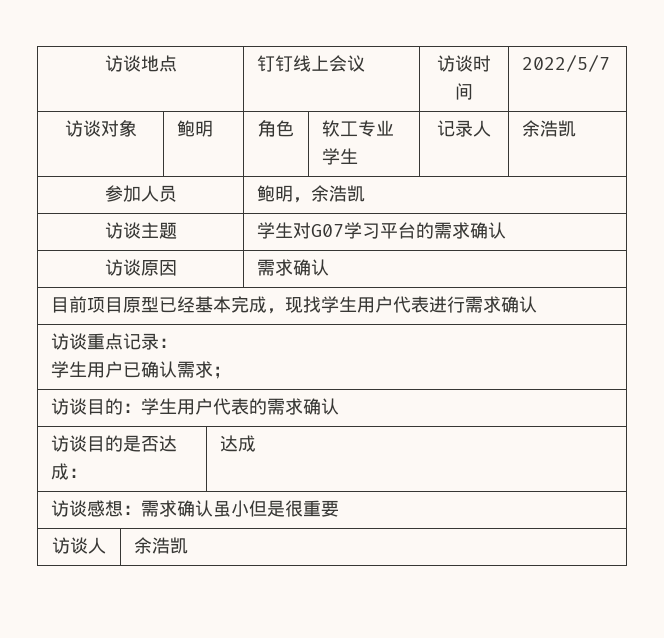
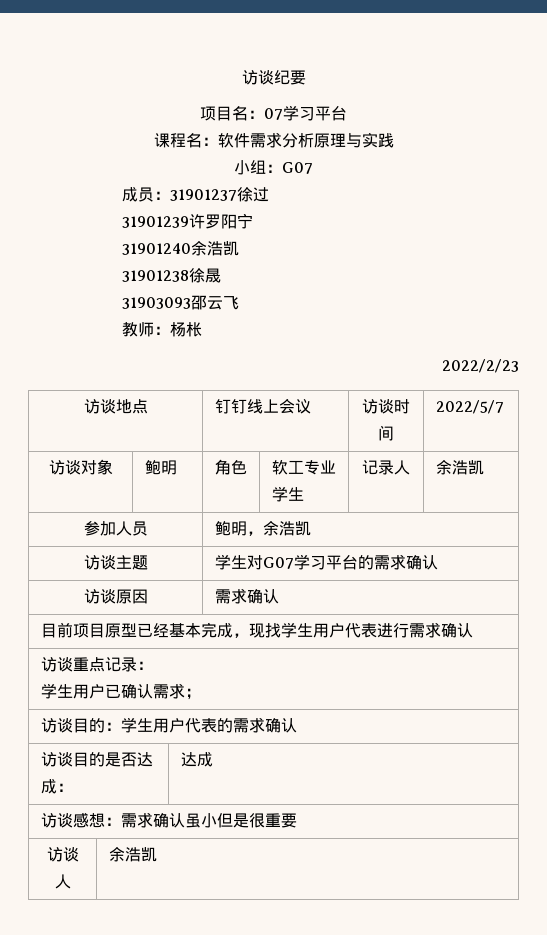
+ 访谈纪要
+ 项目名：07学习平台
+ 课程名：软件需求分析原理与实践
+ 小组：G07
+ 成员：31901237徐过
+ 31901239许罗阳宁
+ 31901240余浩凯
+ 31901238徐晟
+ 31903093邵云飞
+ 教师：杨枨
+ 2022/2/23

